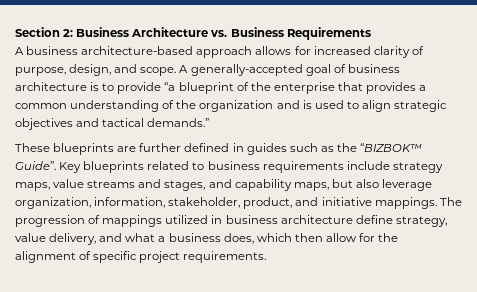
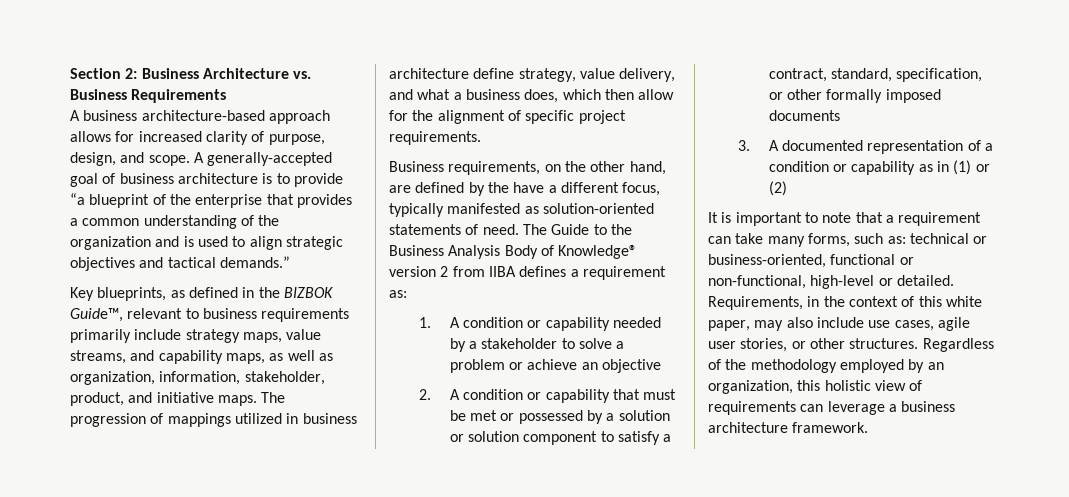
- These blueprints are further defined in guides such as the “BIZBOK™ Guide”. Key blueprints related to business requirements include strategy maps, value streams and stages, and capability maps, but also leverage organization, information, stakeholder, product, and initiative mappings.
+ Key blueprints, as defined in the BIZBOK Guide™, relevant to business requirements primarily include strategy maps, value streams, and capability maps, as well as organization, information, stakeholder, product, and initiative maps.
+ Business requirements, on the other hand, are defined by the have a different focus, typically manifested as solution-oriented statements of need. The Guide to the Business Analysis Body of Knowledge® version 2 from IIBA defines a requirement as:
+ 1. A condition or capability needed by a stakeholder to solve a problem or achieve an objective
+ 2. A condition or capability that must be met or possessed by a solution or solution component to satisfy a contract, standard, specification, or other formally imposed documents
+ 3. A documented representation of a condition or capability as in (1) or (2)
+ It is important to note that a requirement can take many forms, such as: technical or business-oriented, functional or non-functional, high-level or detailed. Requirements, in the context of this white paper, may also include use cases, agile user stories, or other structures. Regardless of the methodology employed by an organization, this holistic view of requirements can leverage a business architecture framework.

